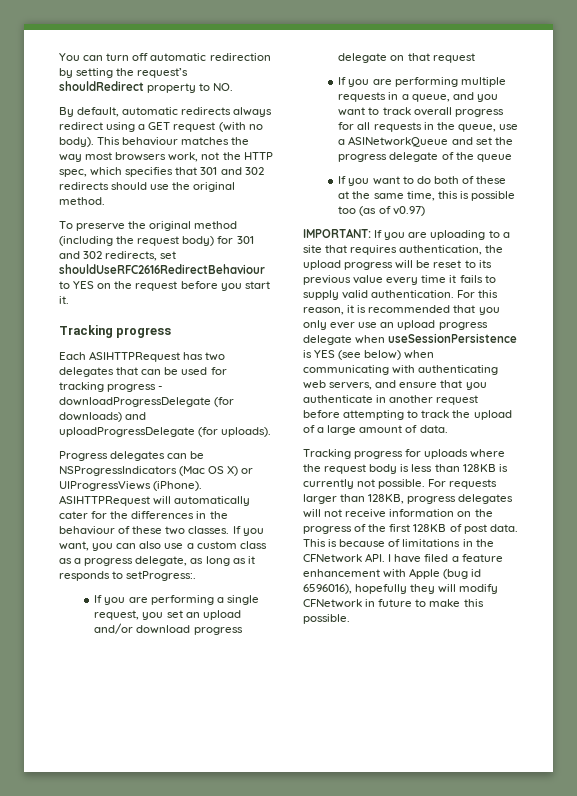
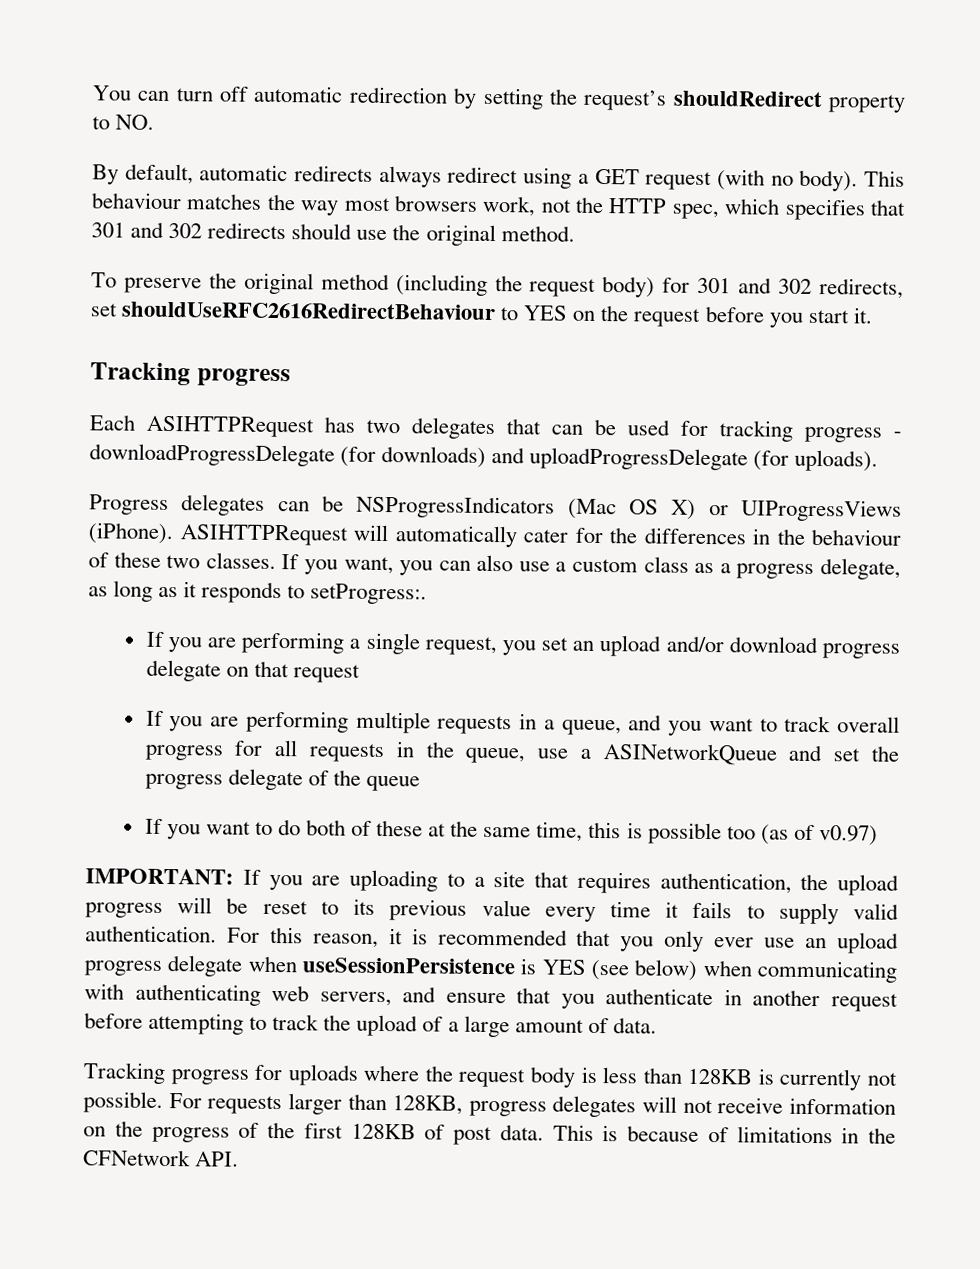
- This is because of limitations in the CFNetwork API. I have filed a feature enhancement with Apple (bug id 6596016), hopefully they will modify CFNetwork in future to make this possible.
+ This is because of limitations in the CFNetwork API.

